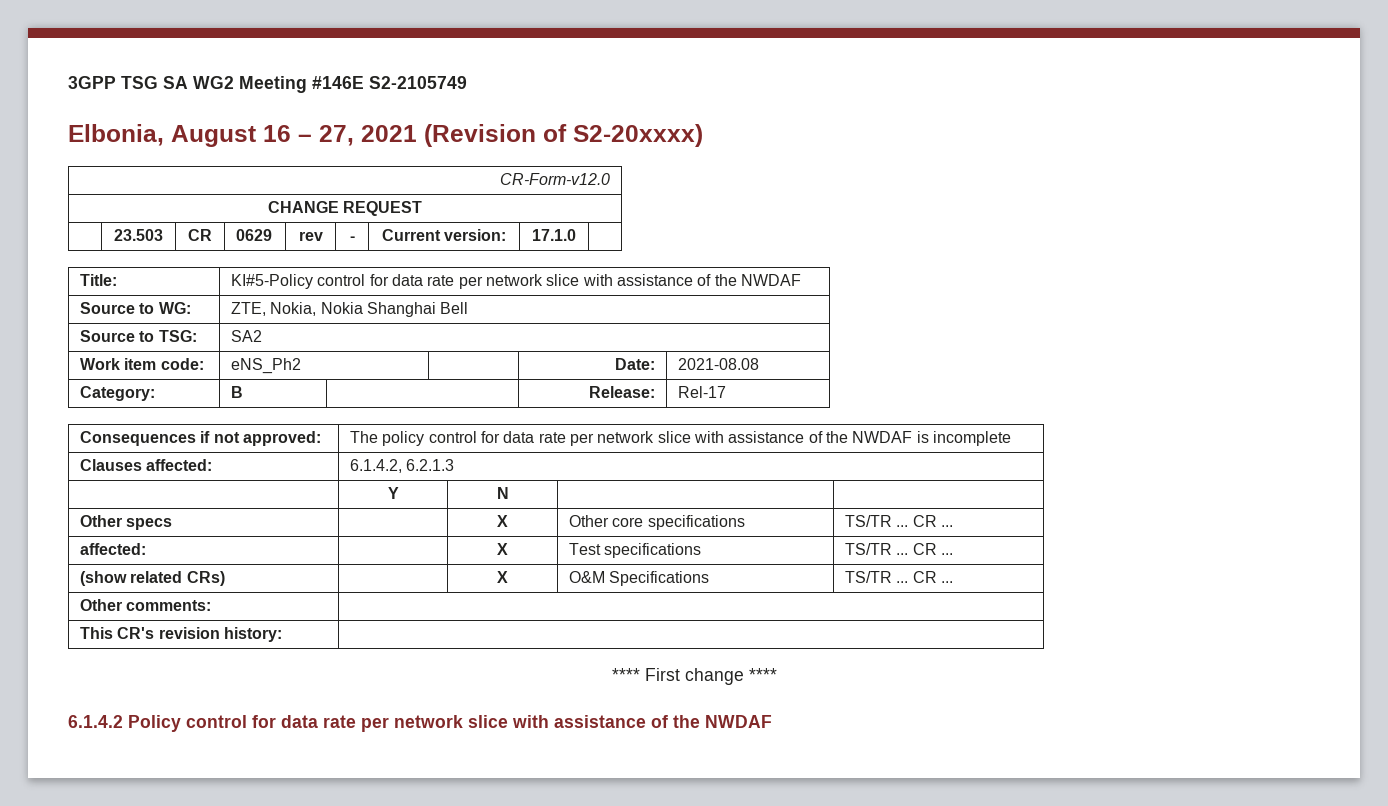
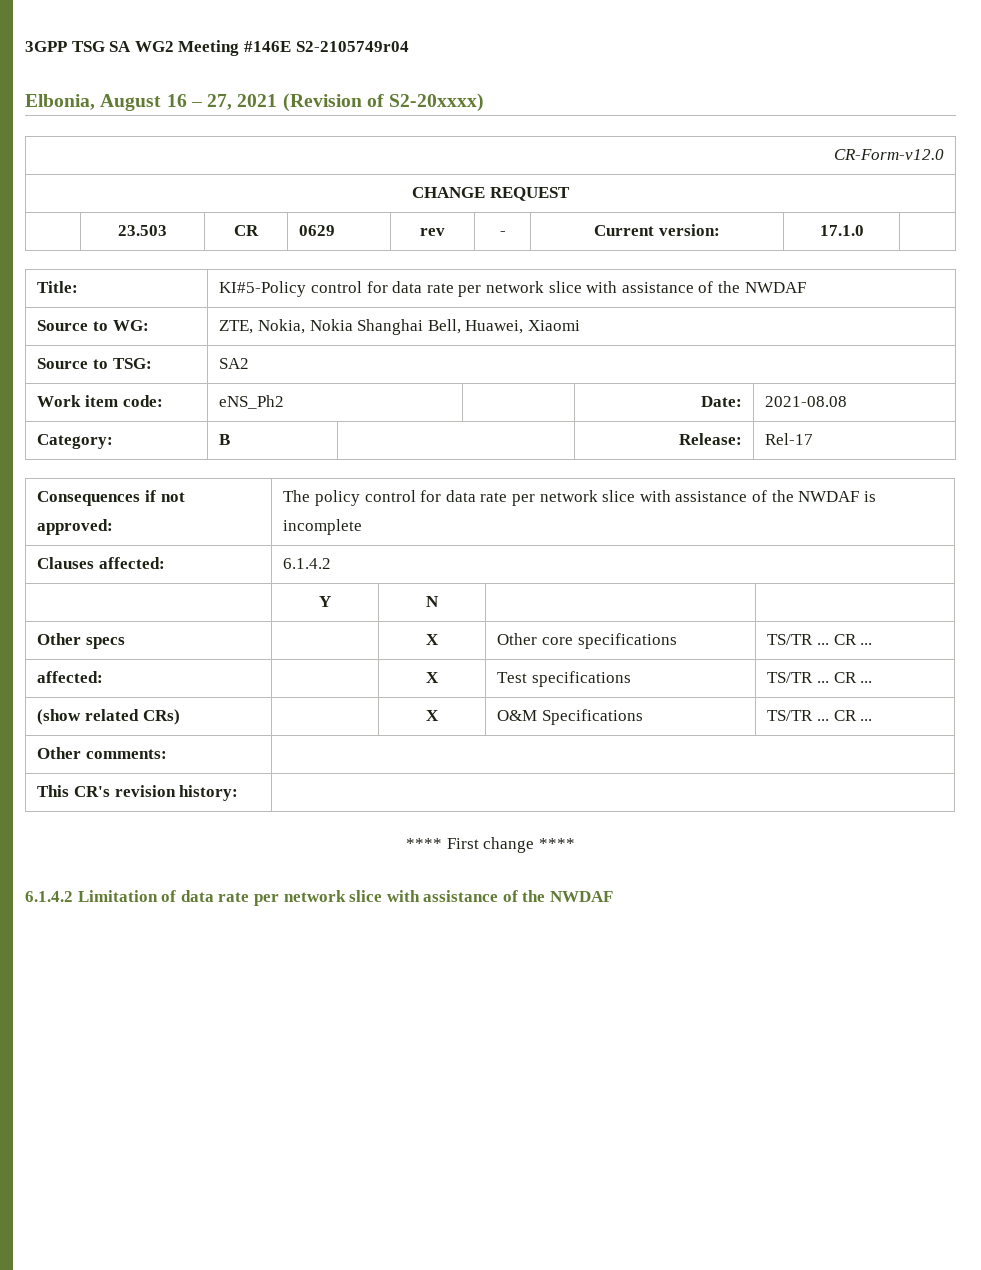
- 3GPP TSG SA WG2 Meeting #146E S2-2105749
+ 3GPP TSG SA WG2 Meeting #146E S2-2105749r04
- Source to WG: | ZTE, Nokia, Nokia Shanghai Bell
+ Source to WG: | ZTE, Nokia, Nokia Shanghai Bell, Huawei, Xiaomi
- Clauses affected: | 6.1.4.2, 6.2.1.3
+ Clauses affected: | 6.1.4.2
- 6.1.4.2 Policy control for data rate per network slice with assistance of the NWDAF
+ 6.1.4.2 Limitation of data rate per network slice with assistance of the NWDAF

